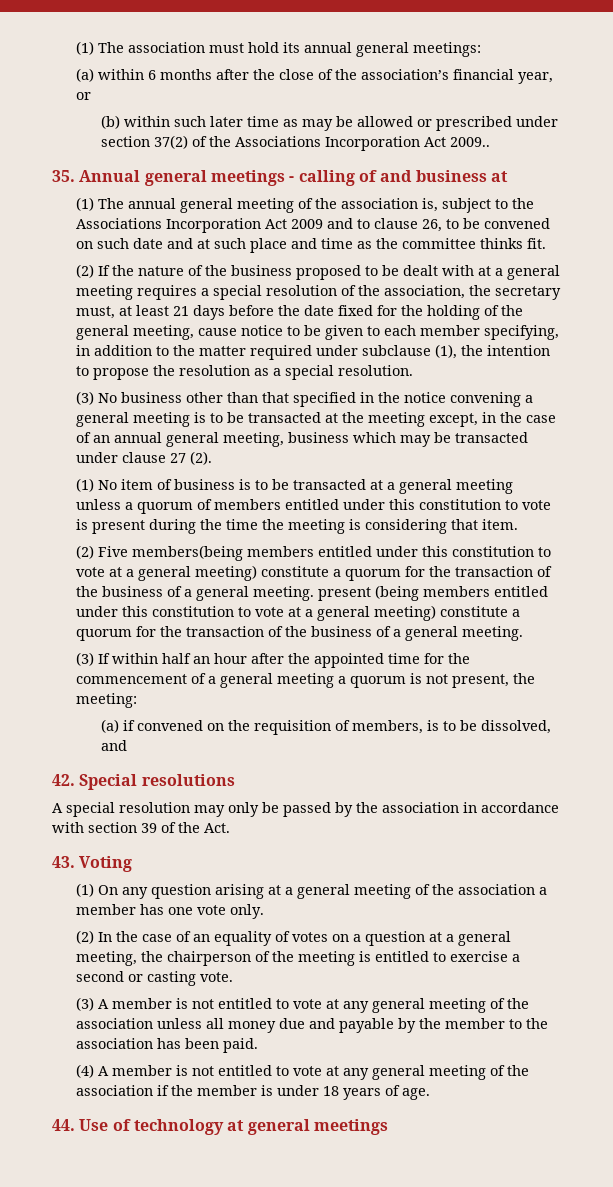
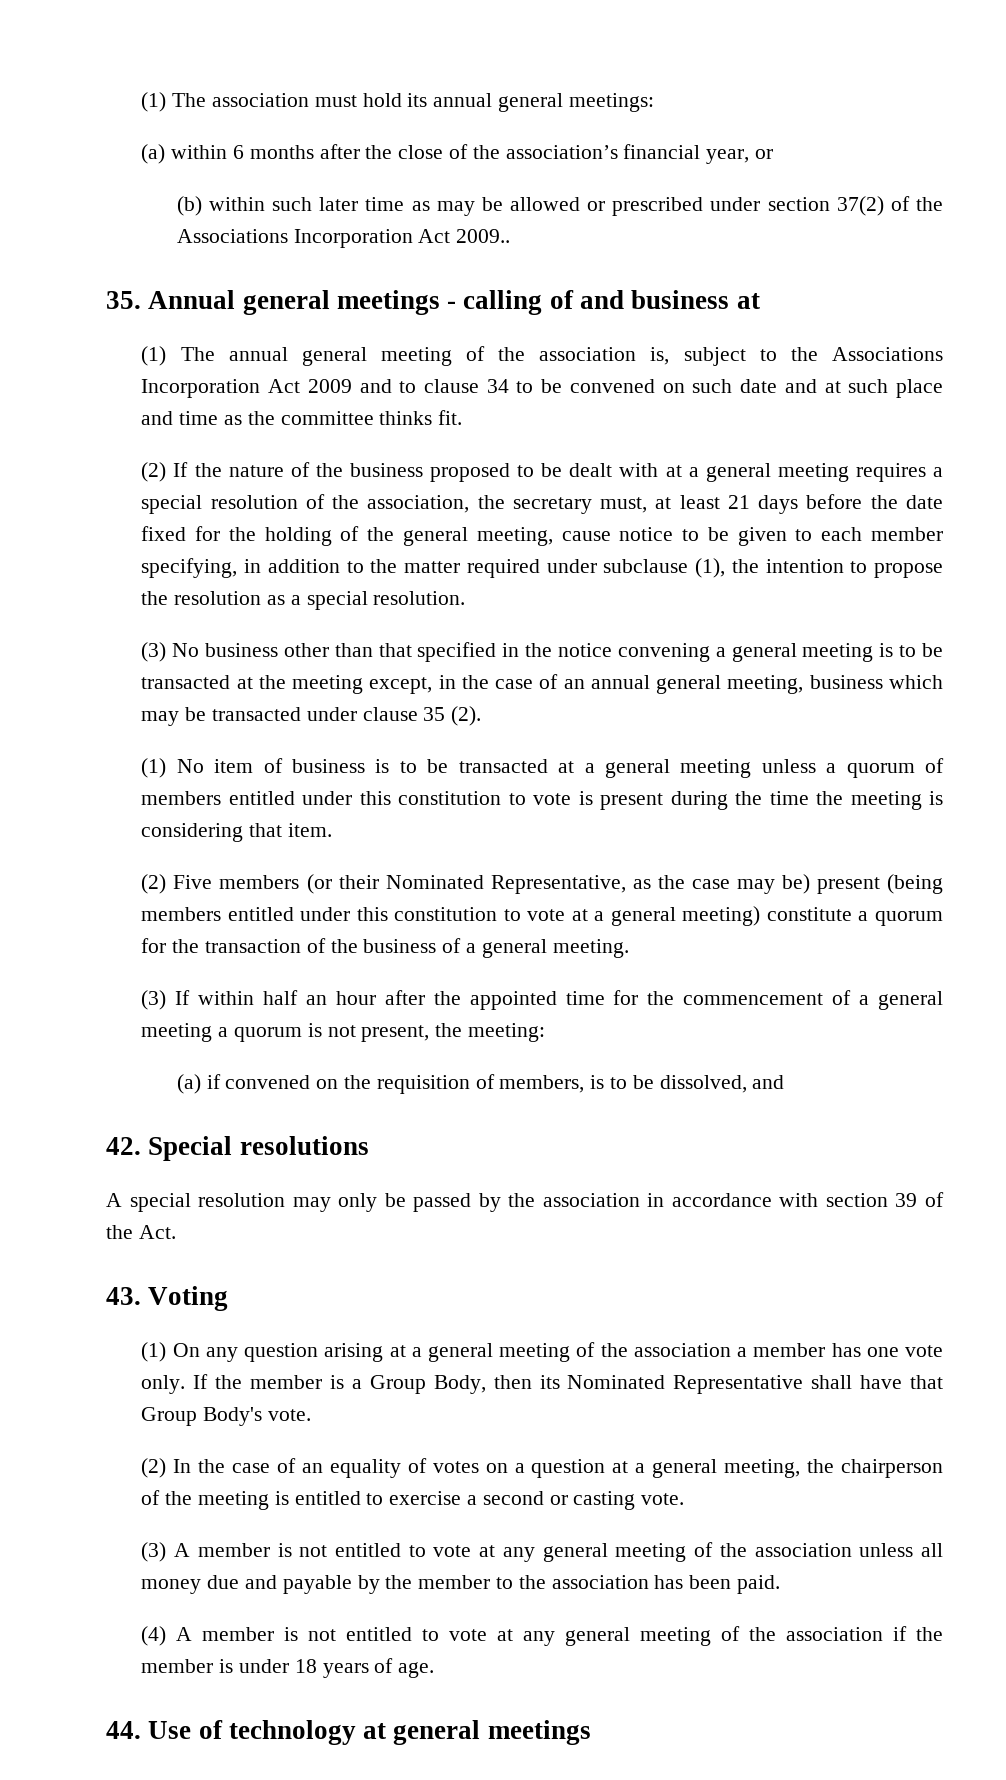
- (1) The annual general meeting of the association is, subject to the Associations Incorporation Act 2009 and to clause 26, to be convened on such date and at such place and time as the committee thinks fit.
+ (1) The annual general meeting of the association is, subject to the Associations Incorporation Act 2009 and to clause 34 to be convened on such date and at such place and time as the committee thinks fit.
- (3) No business other than that specified in the notice convening a general meeting is to be transacted at the meeting except, in the case of an annual general meeting, business which may be transacted under clause 27 (2).
+ (3) No business other than that specified in the notice convening a general meeting is to be transacted at the meeting except, in the case of an annual general meeting, business which may be transacted under clause 35 (2).
- (2) Five members(being members entitled under this constitution to vote at a general meeting) constitute a quorum for the transaction of the business of a general meeting. present (being members entitled under this constitution to vote at a general meeting) constitute a quorum for the transaction of the business of a general meeting.
+ (2) Five members (or their Nominated Representative, as the case may be) present (being members entitled under this constitution to vote at a general meeting) constitute a quorum for the transaction of the business of a general meeting.
+ If the member is a Group Body, then its Nominated Representative shall have that Group Body's vote.

